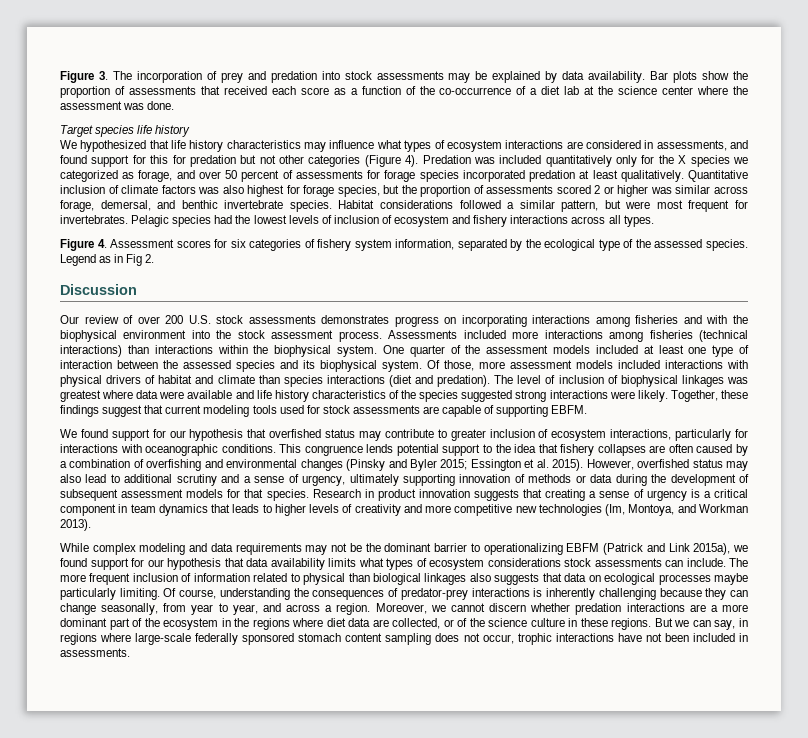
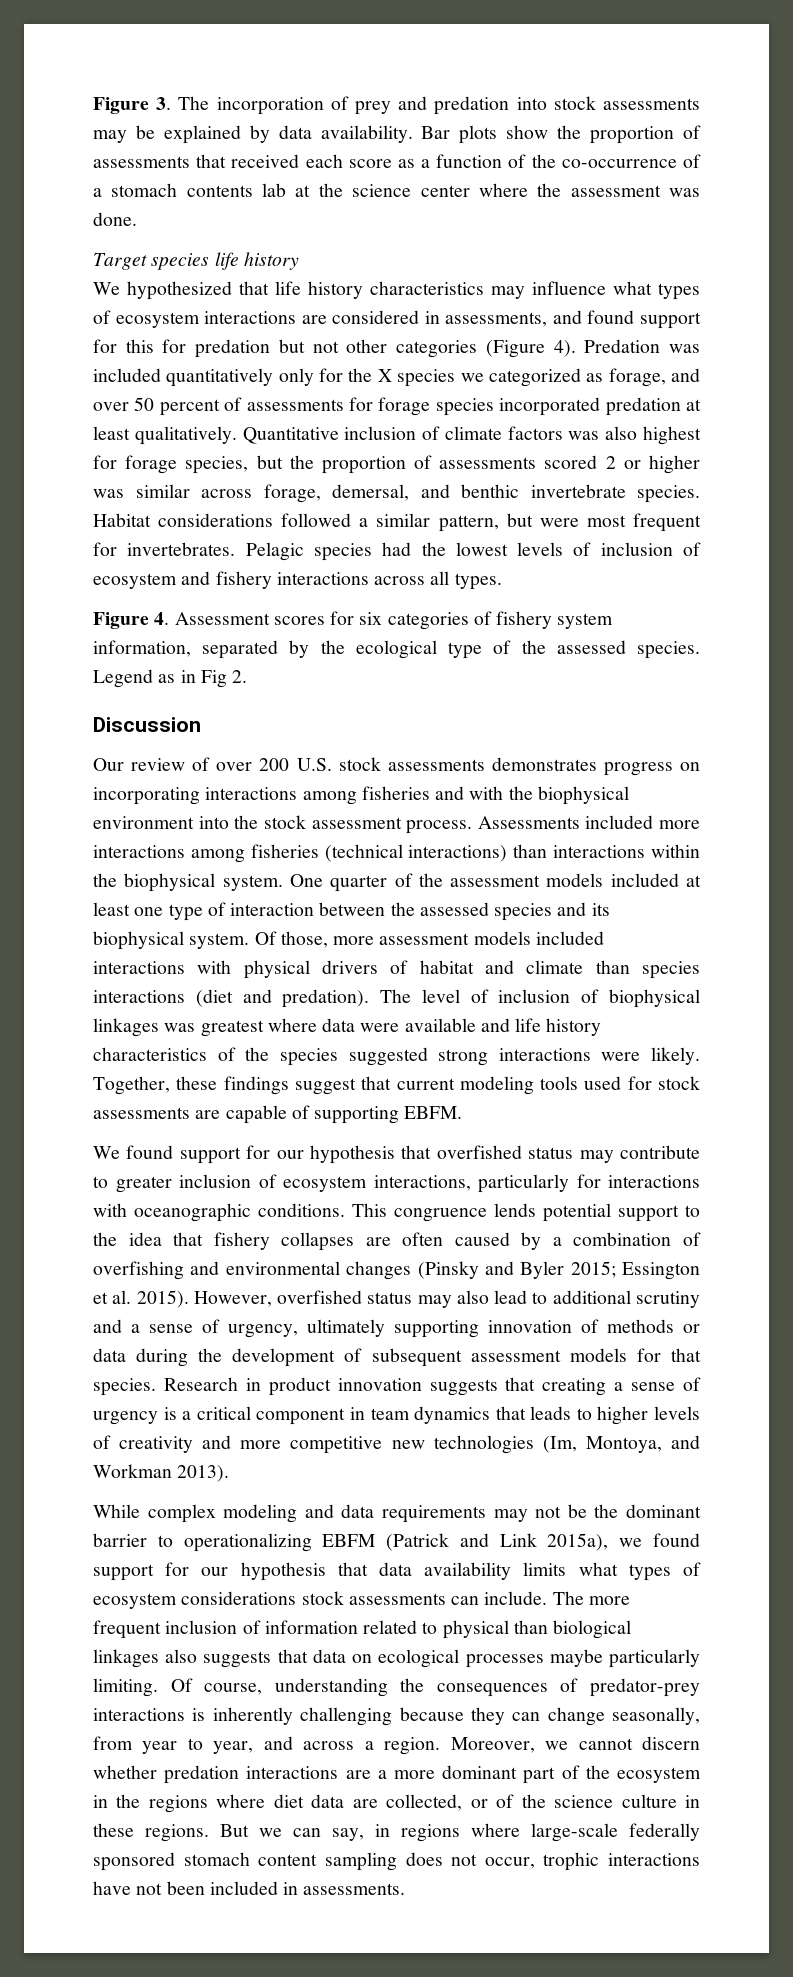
- Bar plots show the proportion of assessments that received each score as a function of the co-occurrence of a diet lab at the science center where the assessment was done.
+ Bar plots show the proportion of assessments that received each score as a function of the co-occurrence of a stomach contents lab at the science center where the assessment was done.

